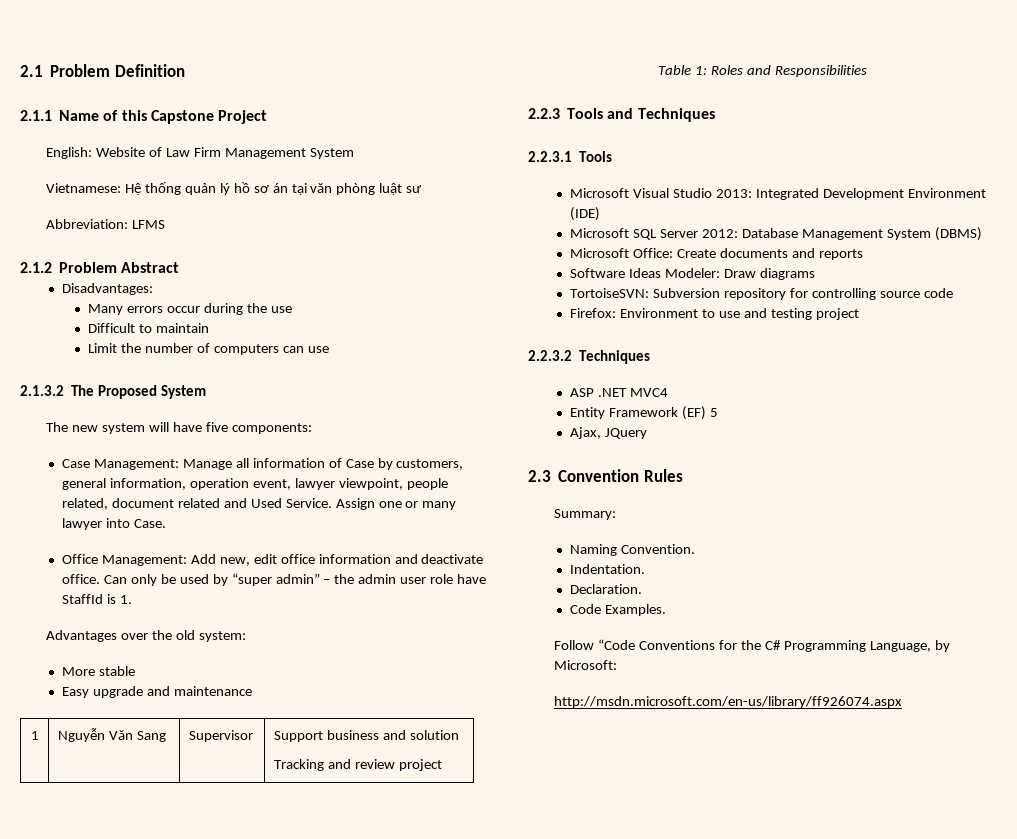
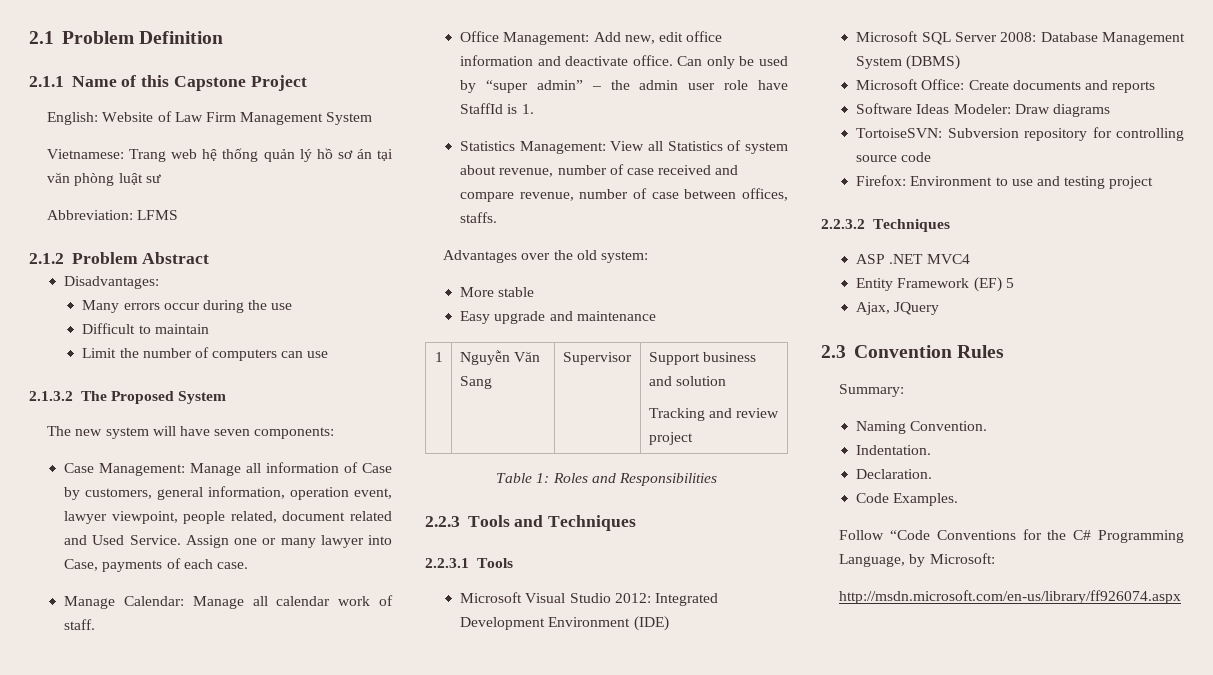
- Vietnamese: Hệ thống quản lý hồ sơ án tại văn phòng luật sư
+ Vietnamese: Trang web hệ thống quản lý hồ sơ án tại văn phòng luật sư
- The new system will have five components:
+ The new system will have seven components:
- Assign one or many lawyer into Case.
+ Assign one or many lawyer into Case, payments of each case.
+ Manage Calendar: Manage all calendar work of staff.
+ Statistics Management: View all Statistics of system about revenue, number of case received and compare revenue, number of case between offices, staffs.
- Microsoft Visual Studio 2013: Integrated Development Environment (IDE)
+ Microsoft Visual Studio 2012: Integrated Development Environment (IDE)
- Microsoft SQL Server 2012: Database Management System (DBMS)
+ Microsoft SQL Server 2008: Database Management System (DBMS)

